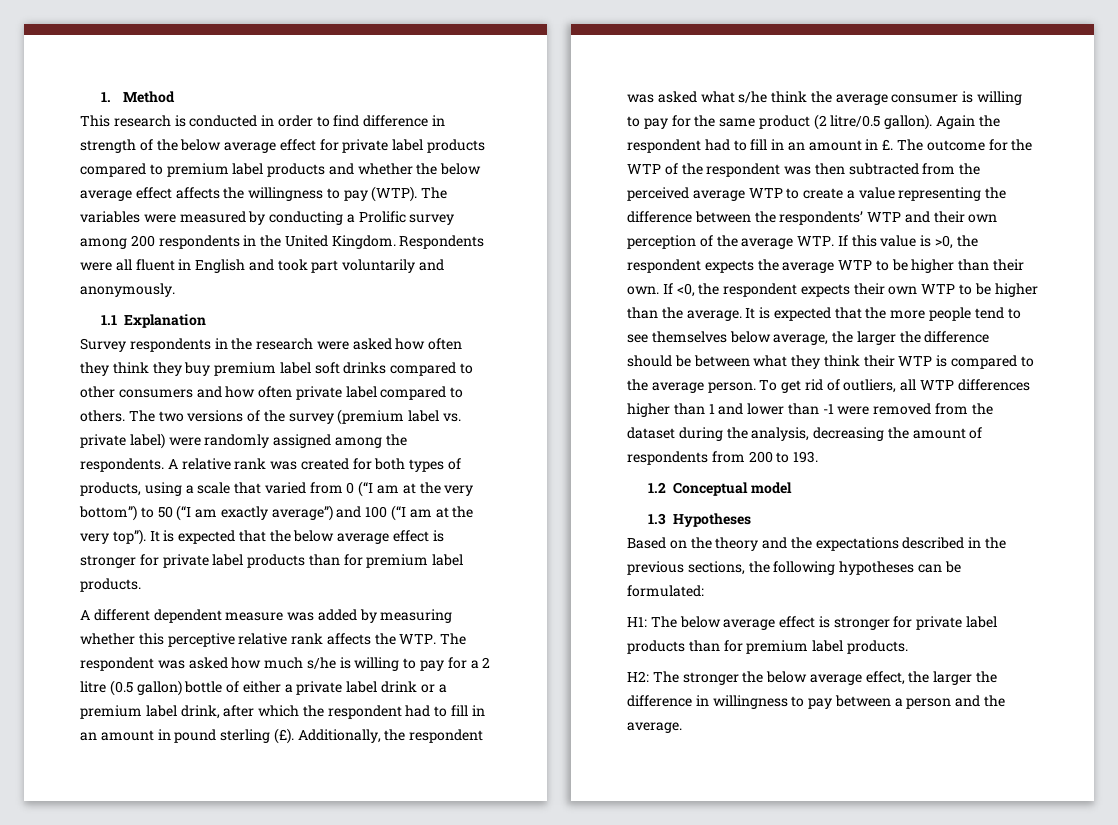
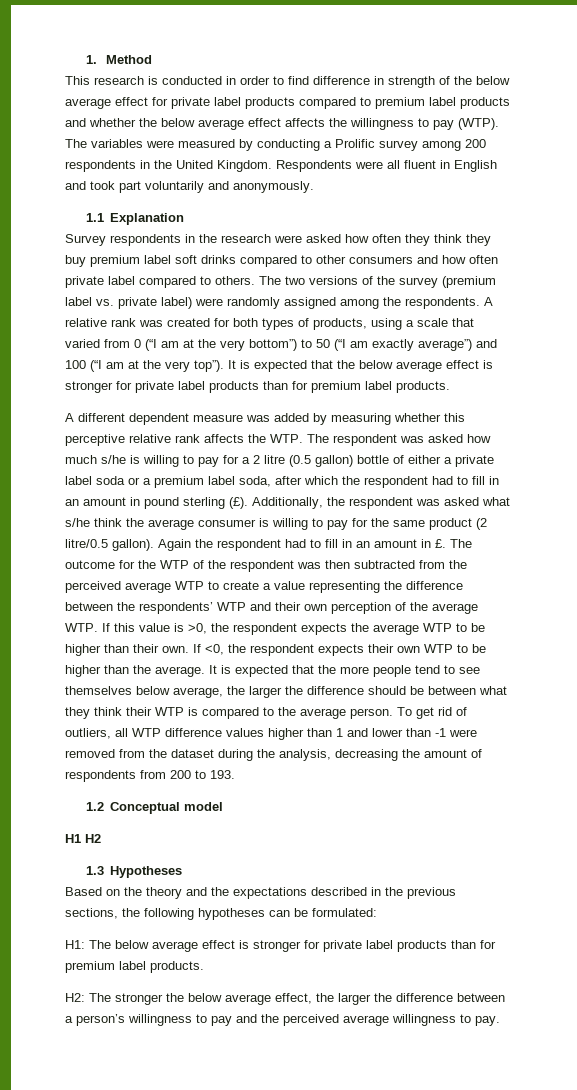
- A different dependent measure was added by measuring whether this perceptive relative rank affects the WTP. The respondent was asked how much s/he is willing to pay for a 2 litre (0.5 gallon) bottle of either a private label drink or a premium label drink, after which the respondent had to fill in an amount in pound sterling (£).
+ A different dependent measure was added by measuring whether this perceptive relative rank affects the WTP. The respondent was asked how much s/he is willing to pay for a 2 litre (0.5 gallon) bottle of either a private label soda or a premium label soda, after which the respondent had to fill in an amount in pound sterling (£).
- To get rid of outliers, all WTP differences higher than 1 and lower than -1 were removed from the dataset during the analysis, decreasing the amount of respondents from 200 to 193.
+ To get rid of outliers, all WTP difference values higher than 1 and lower than -1 were removed from the dataset during the analysis, decreasing the amount of respondents from 200 to 193.
+ H1 H2
- H2: The stronger the below average effect, the larger the difference in willingness to pay between a person and the average.
+ H2: The stronger the below average effect, the larger the difference between a person’s willingness to pay and the perceived average willingness to pay.

